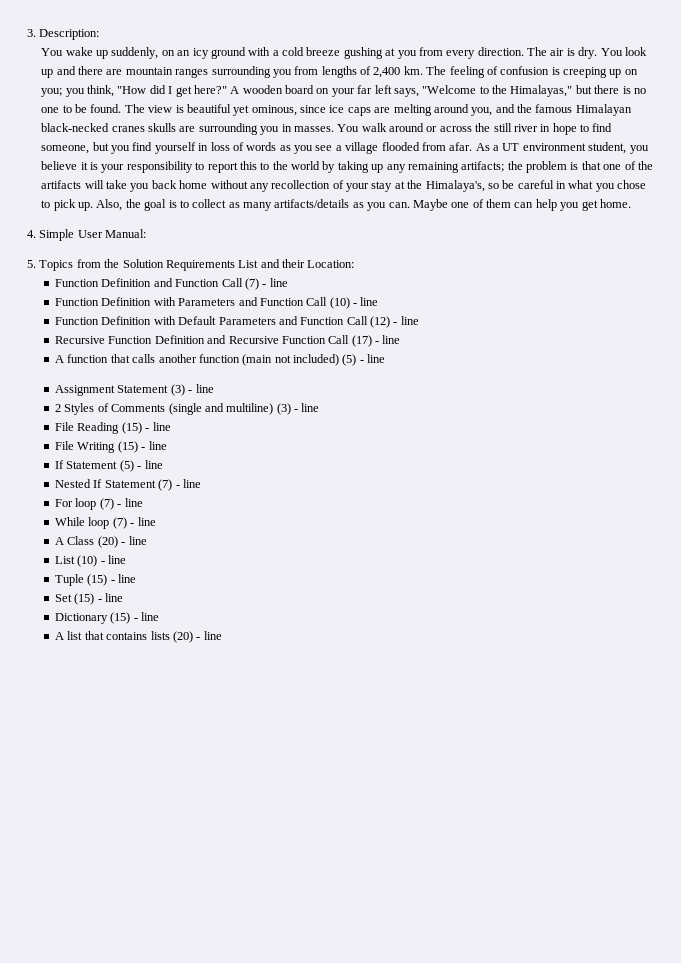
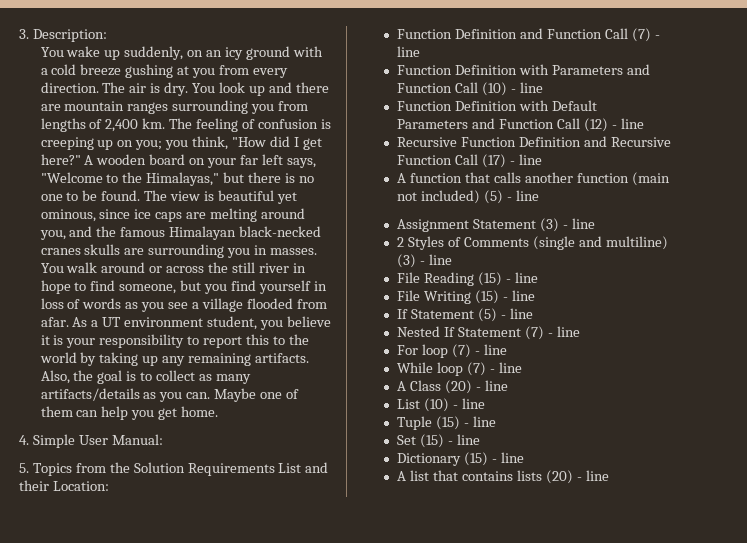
- As a UT environment student, you believe it is your responsibility to report this to the world by taking up any remaining artifacts; the problem is that one of the artifacts will take you back home without any recollection of your stay at the Himalaya's, so be careful in what you chose to pick up.
+ As a UT environment student, you believe it is your responsibility to report this to the world by taking up any remaining artifacts.

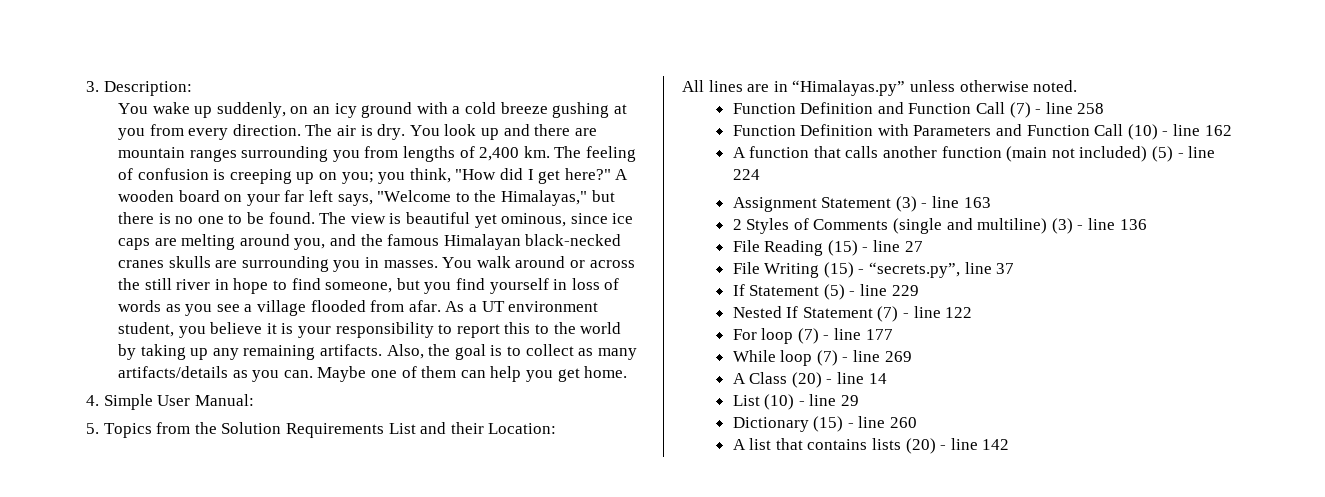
+ All lines are in “Himalayas.py” unless otherwise noted.
- Function Definition and Function Call (7) - line
+ Function Definition and Function Call (7) - line 258
- Function Definition with Parameters and Function Call (10) - line
- Function Definition with Default Parameters and Function Call (12) - line
- Recursive Function Definition and Recursive Function Call (17) - line
+ Function Definition with Parameters and Function Call (10) - line 162
- A function that calls another function (main not included) (5) - line
+ A function that calls another function (main not included) (5) - line 224
- Assignment Statement (3) - line
+ Assignment Statement (3) - line 163
- 2 Styles of Comments (single and multiline) (3) - line
+ 2 Styles of Comments (single and multiline) (3) - line 136
- File Reading (15) - line
+ File Reading (15) - line 27
- File Writing (15) - line
+ File Writing (15) - “secrets.py”, line 37
- If Statement (5) - line
+ If Statement (5) - line 229
- Nested If Statement (7) - line
+ Nested If Statement (7) - line 122
- For loop (7) - line
+ For loop (7) - line 177
- While loop (7) - line
+ While loop (7) - line 269
- A Class (20) - line
+ A Class (20) - line 14
- List (10) - line
- Tuple (15) - line
- Set (15) - line
+ List (10) - line 29
- Dictionary (15) - line
+ Dictionary (15) - line 260
- A list that contains lists (20) - line
+ A list that contains lists (20) - line 142

